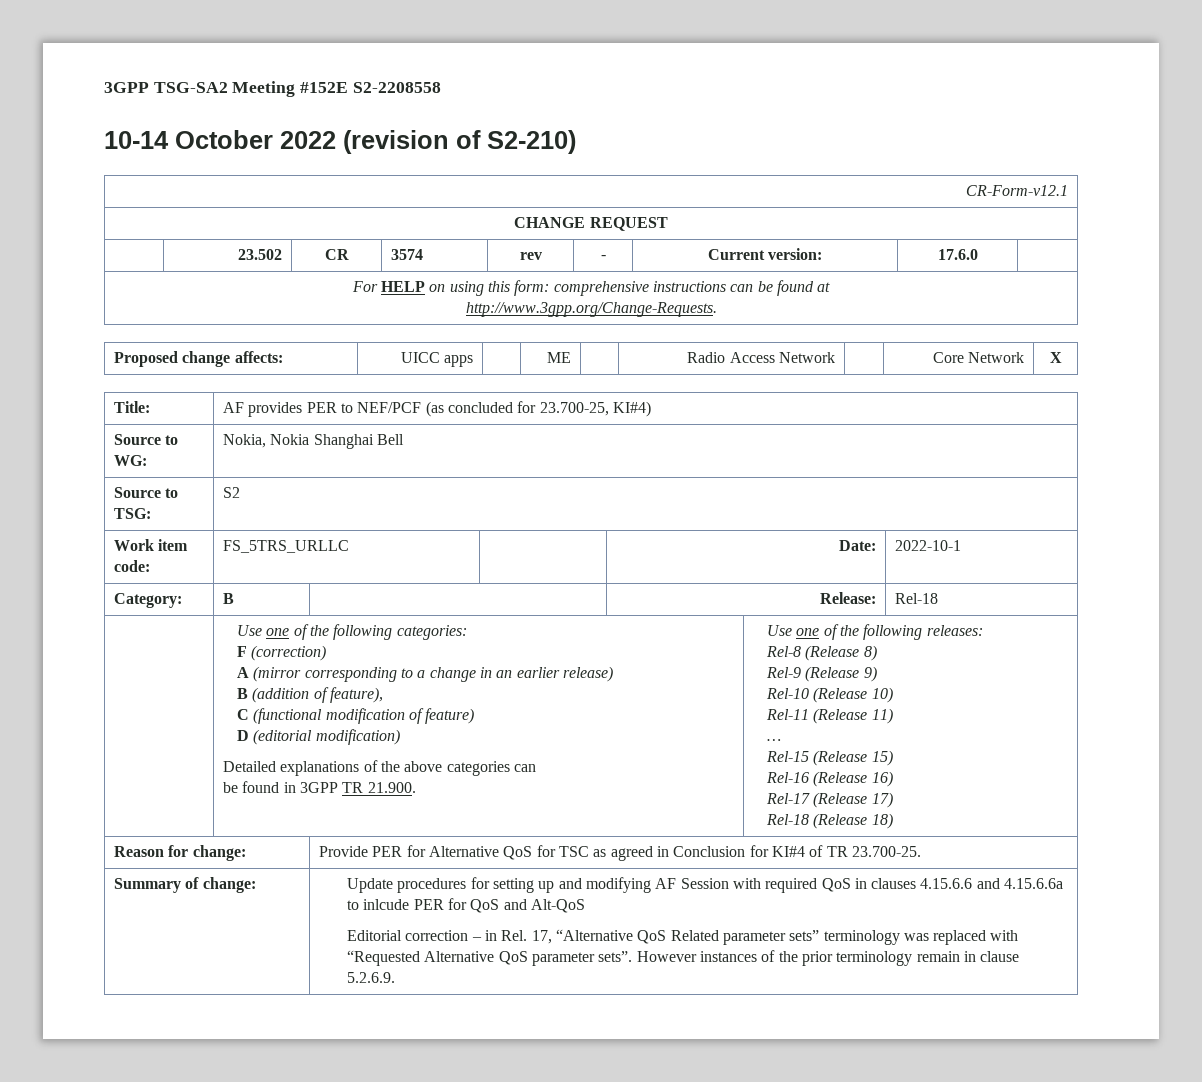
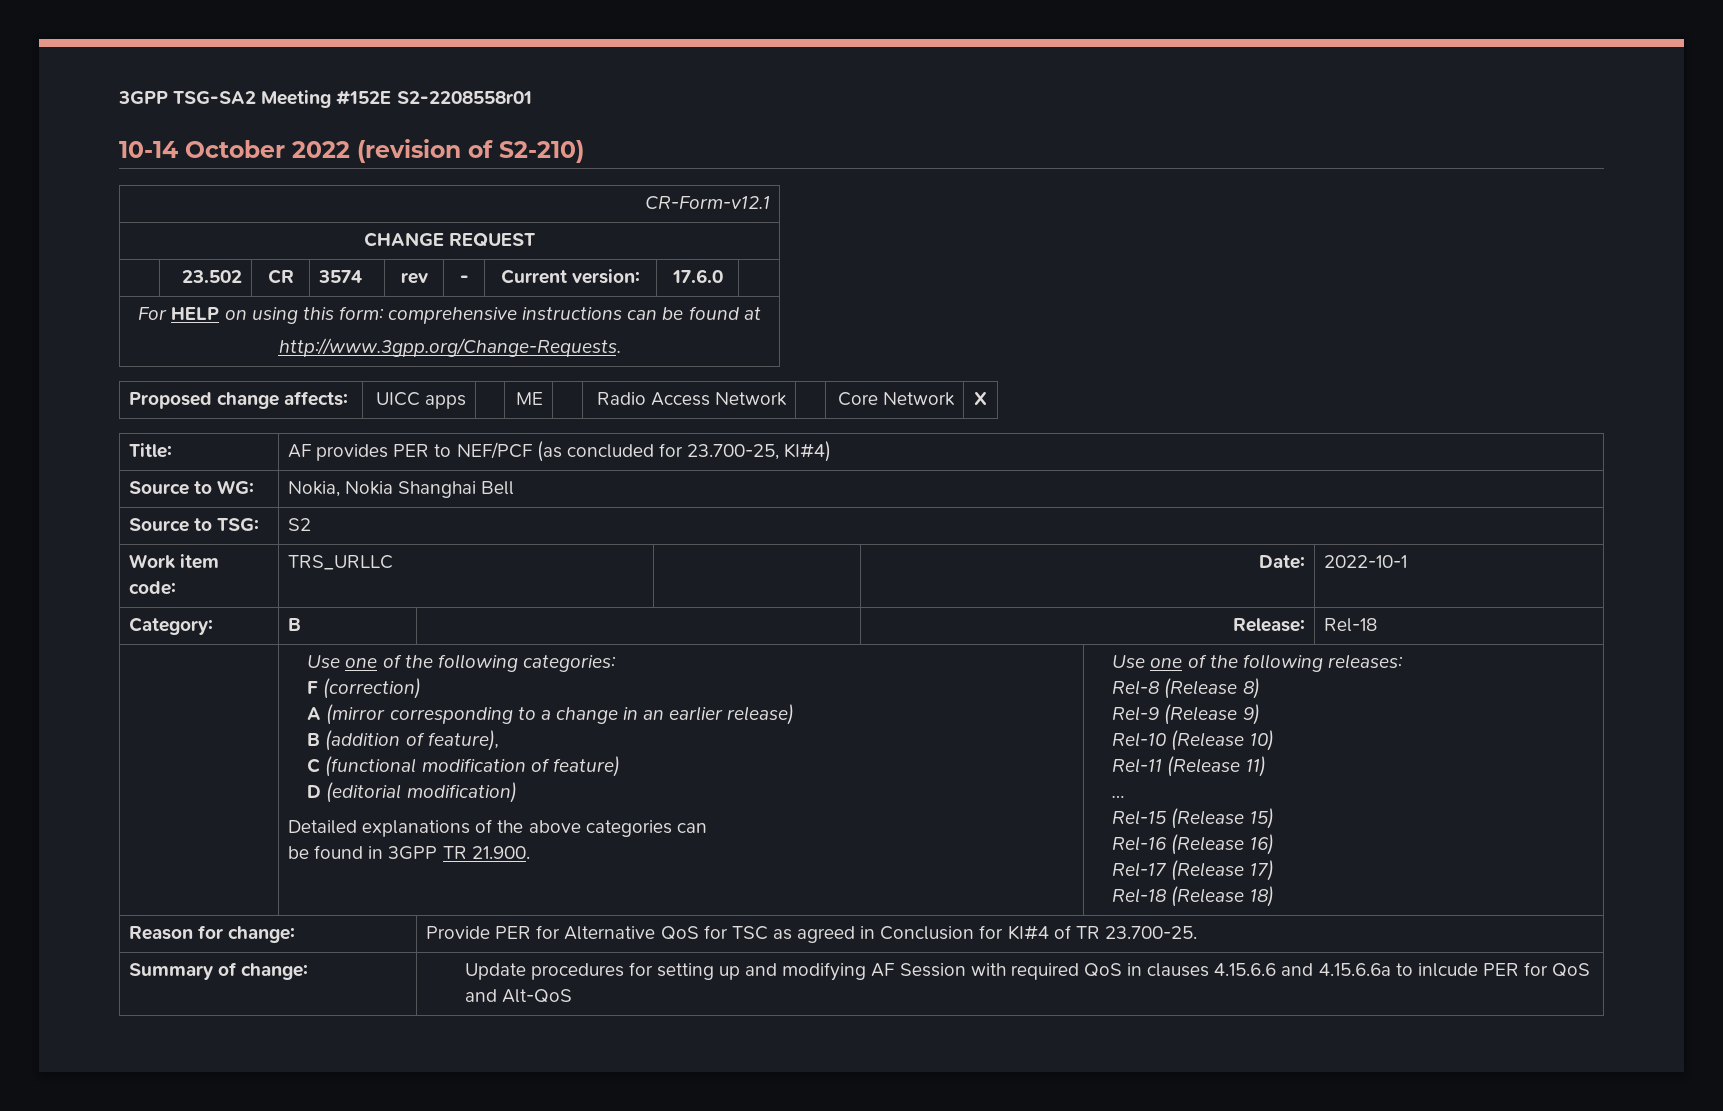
- 3GPP TSG-SA2 Meeting #152E S2-2208558
+ 3GPP TSG-SA2 Meeting #152E S2-2208558r01
- Work item code: | FS_5TRS_URLLC | | Date: | 2022-10-1
+ Work item code: | TRS_URLLC | | Date: | 2022-10-1
- Editorial correction – in Rel. 17, “Alternative QoS Related parameter sets” terminology was replaced with “Requested Alternative QoS parameter sets”. However instances of the prior terminology remain in clause 5.2.6.9.

